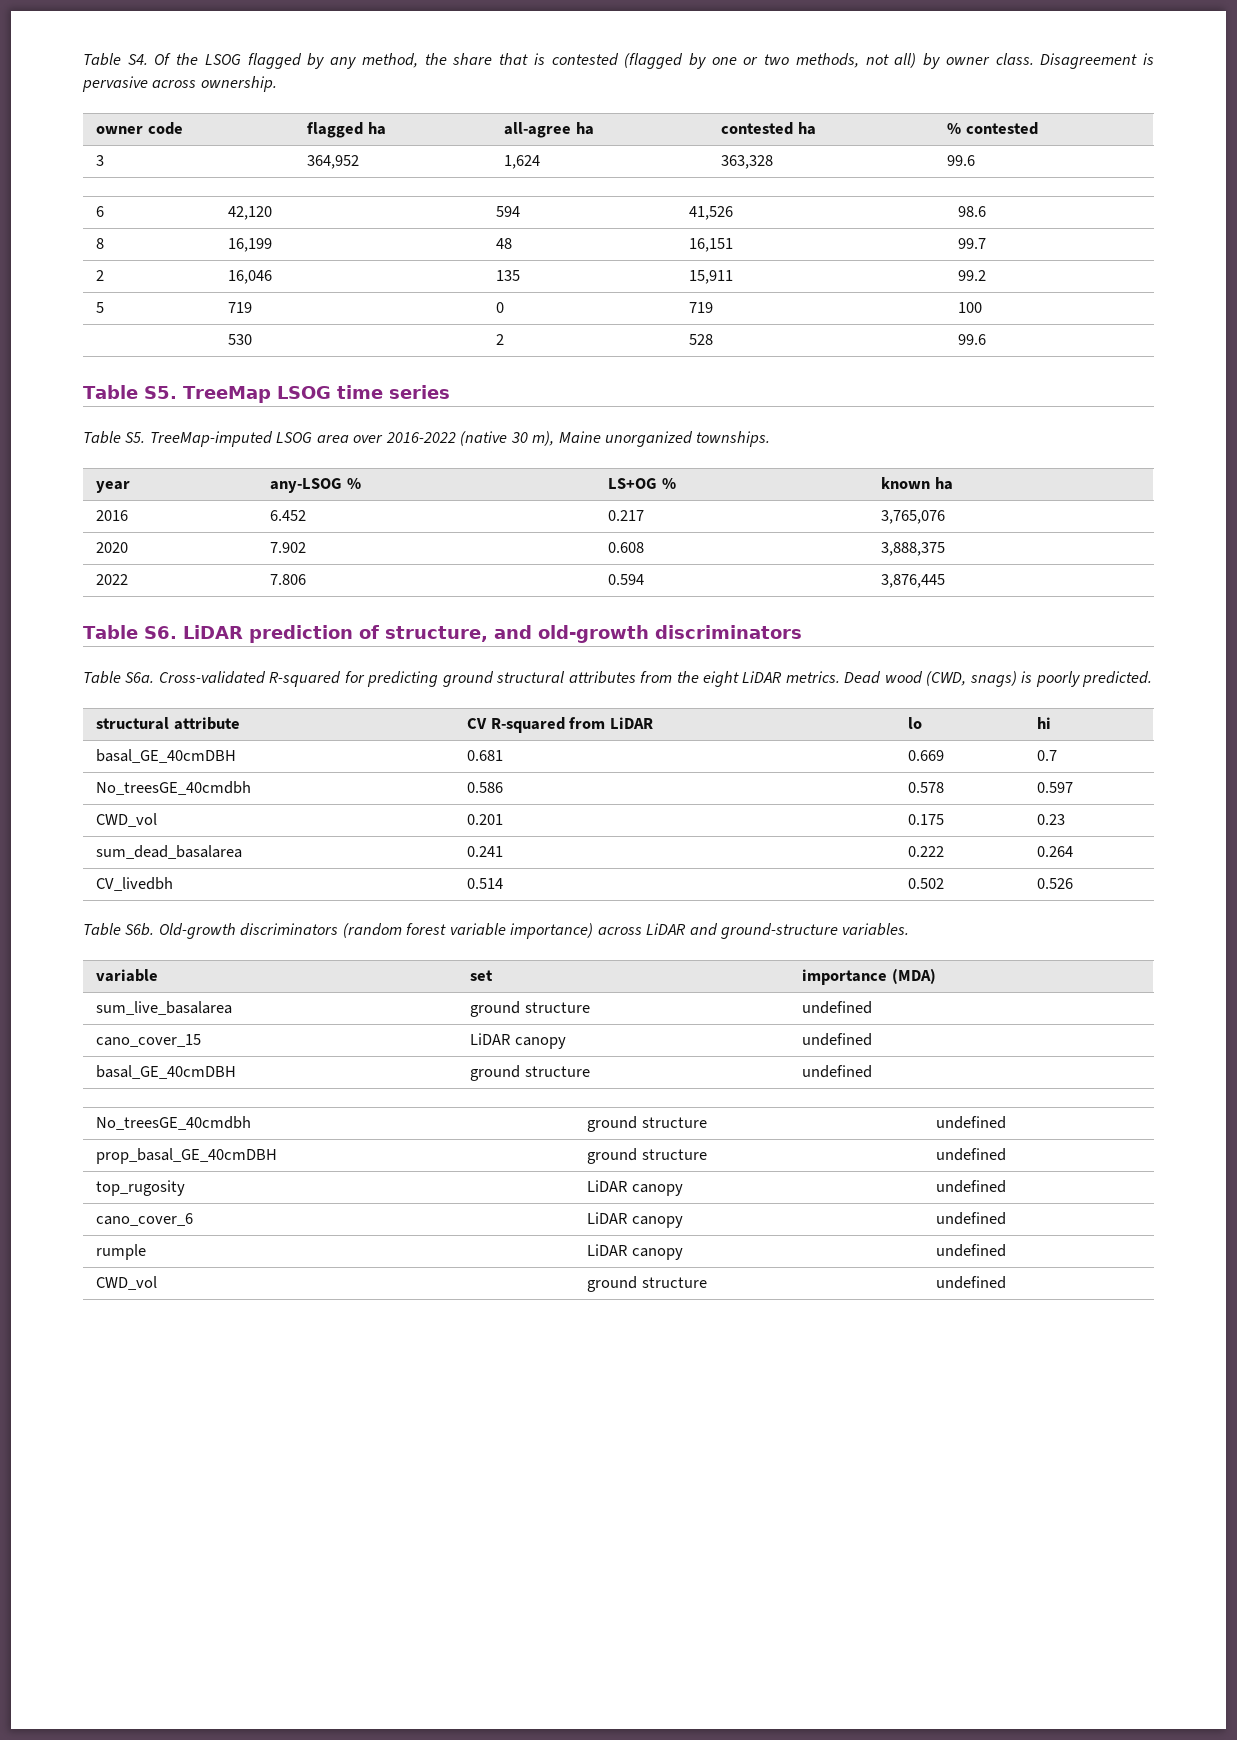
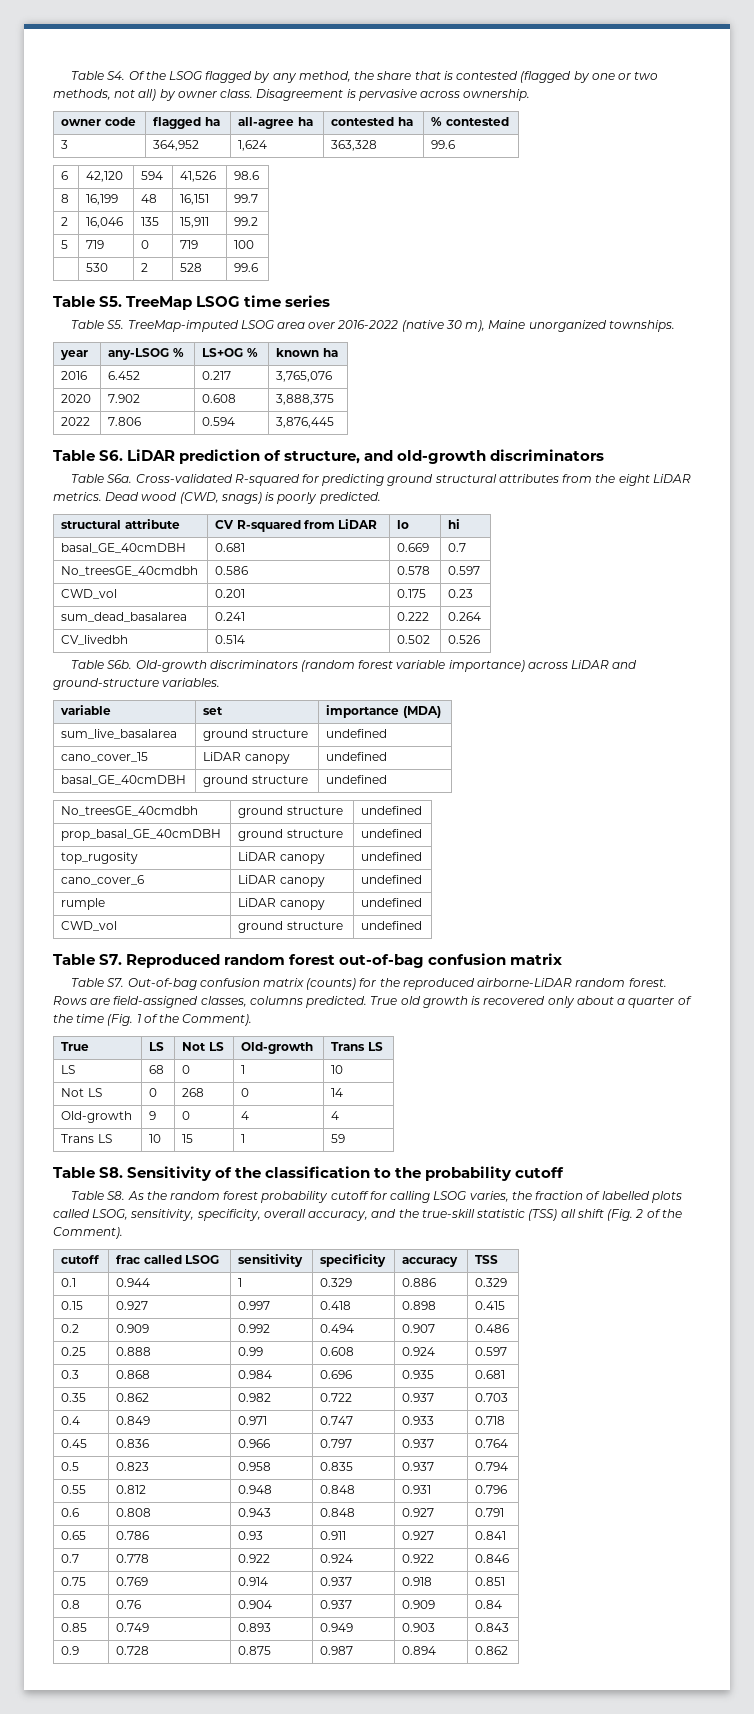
+ Table S7. Reproduced random forest out-of-bag confusion matrix
+ Table S7. Out-of-bag confusion matrix (counts) for the reproduced airborne-LiDAR random forest. Rows are field-assigned classes, columns predicted. True old growth is recovered only about a quarter of the time (Fig. 1 of the Comment).
+ True | LS | Not LS | Old-growth | Trans LS
+ LS | 68 | 0 | 1 | 10
+ Not LS | 0 | 268 | 0 | 14
+ Old-growth | 9 | 0 | 4 | 4
+ Trans LS | 10 | 15 | 1 | 59
+ Table S8. Sensitivity of the classification to the probability cutoff
+ Table S8. As the random forest probability cutoff for calling LSOG varies, the fraction of labelled plots called LSOG, sensitivity, specificity, overall accuracy, and the true-skill statistic (TSS) all shift (Fig. 2 of the Comment).
+ cutoff | frac called LSOG | sensitivity | specificity | accuracy | TSS
+ 0.1 | 0.944 | 1 | 0.329 | 0.886 | 0.329
+ 0.15 | 0.927 | 0.997 | 0.418 | 0.898 | 0.415
+ 0.2 | 0.909 | 0.992 | 0.494 | 0.907 | 0.486
+ 0.25 | 0.888 | 0.99 | 0.608 | 0.924 | 0.597
+ 0.3 | 0.868 | 0.984 | 0.696 | 0.935 | 0.681
+ 0.35 | 0.862 | 0.982 | 0.722 | 0.937 | 0.703
+ 0.4 | 0.849 | 0.971 | 0.747 | 0.933 | 0.718
+ 0.45 | 0.836 | 0.966 | 0.797 | 0.937 | 0.764
+ 0.5 | 0.823 | 0.958 | 0.835 | 0.937 | 0.794
+ 0.55 | 0.812 | 0.948 | 0.848 | 0.931 | 0.796
+ 0.6 | 0.808 | 0.943 | 0.848 | 0.927 | 0.791
+ 0.65 | 0.786 | 0.93 | 0.911 | 0.927 | 0.841
+ 0.7 | 0.778 | 0.922 | 0.924 | 0.922 | 0.846
+ 0.75 | 0.769 | 0.914 | 0.937 | 0.918 | 0.851
+ 0.8 | 0.76 | 0.904 | 0.937 | 0.909 | 0.84
+ 0.85 | 0.749 | 0.893 | 0.949 | 0.903 | 0.843
+ 0.9 | 0.728 | 0.875 | 0.987 | 0.894 | 0.862

